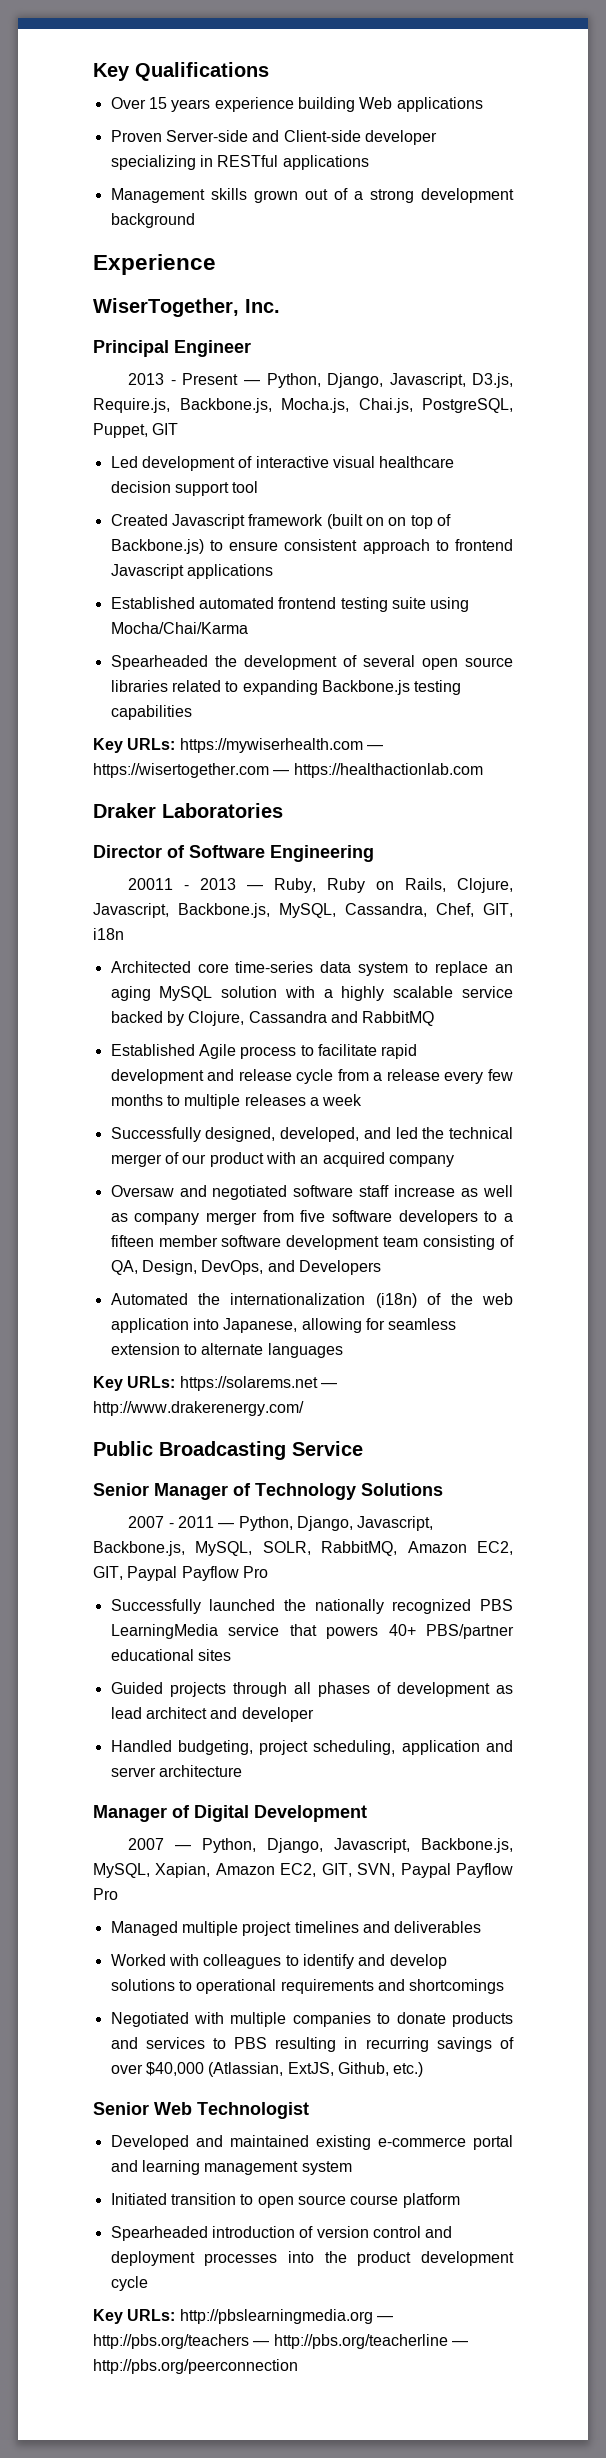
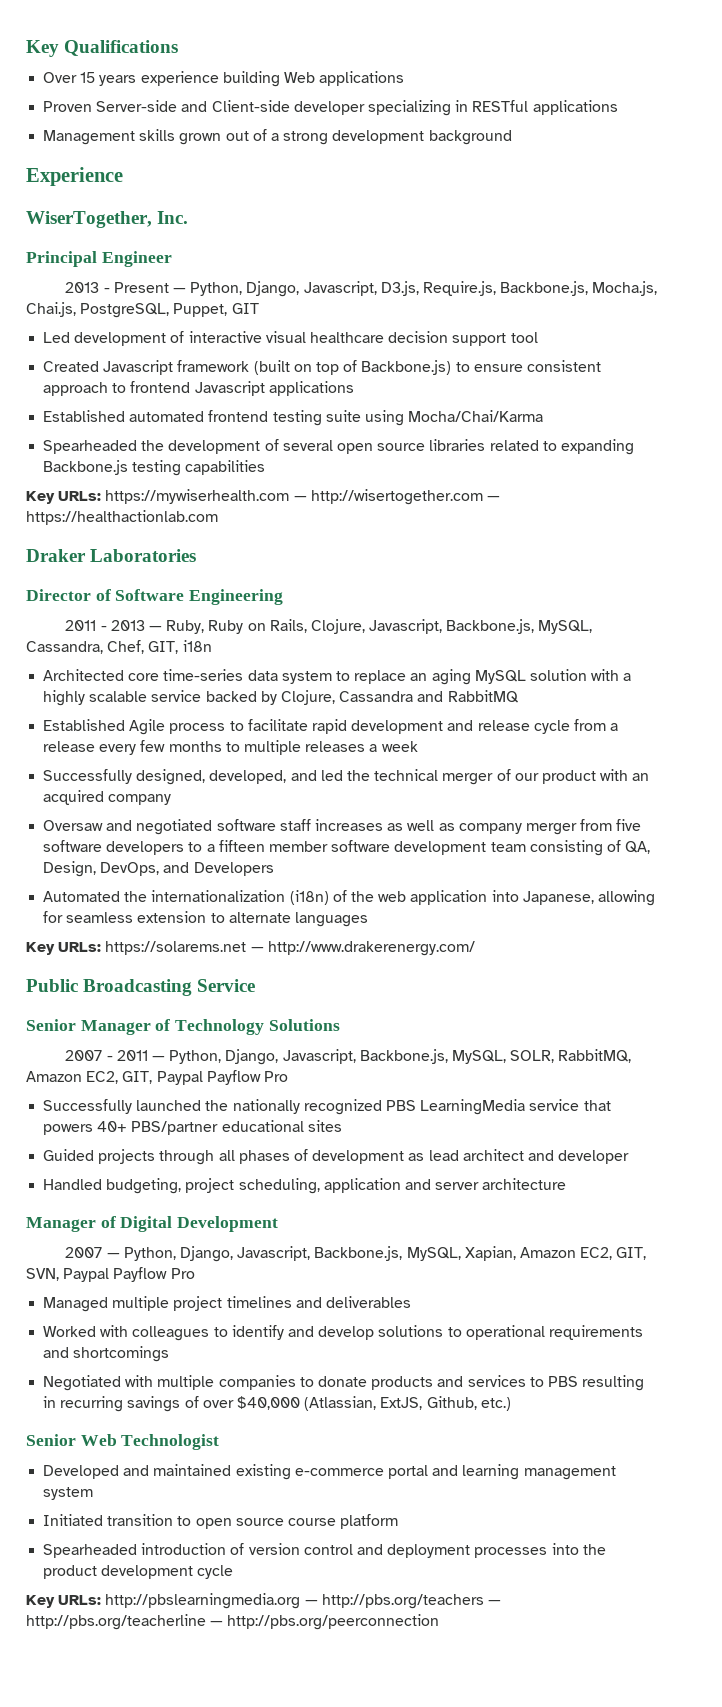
- Created Javascript framework (built on on top of Backbone.js) to ensure consistent approach to frontend Javascript applications
+ Created Javascript framework (built on top of Backbone.js) to ensure consistent approach to frontend Javascript applications
- Key URLs: https://mywiserhealth.com — https://wisertogether.com — https://healthactionlab.com
+ Key URLs: https://mywiserhealth.com — http://wisertogether.com — https://healthactionlab.com
- 20011 - 2013 — Ruby, Ruby on Rails, Clojure, Javascript, Backbone.js, MySQL, Cassandra, Chef, GIT, i18n
+ 2011 - 2013 — Ruby, Ruby on Rails, Clojure, Javascript, Backbone.js, MySQL, Cassandra, Chef, GIT, i18n
- Oversaw and negotiated software staff increase as well as company merger from five software developers to a fifteen member software development team consisting of QA, Design, DevOps, and Developers
+ Oversaw and negotiated software staff increases as well as company merger from five software developers to a fifteen member software development team consisting of QA, Design, DevOps, and Developers

